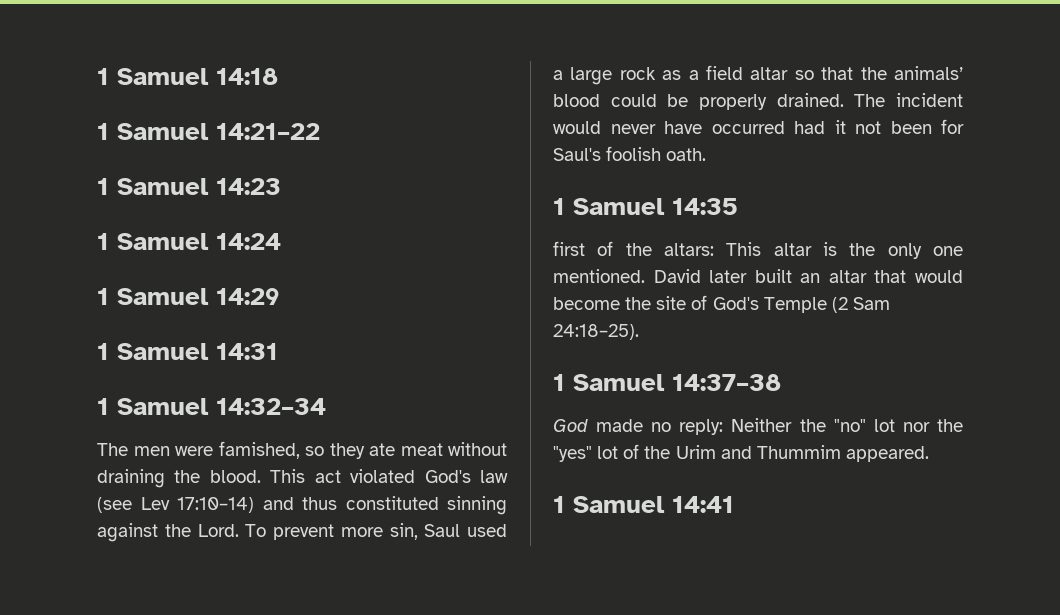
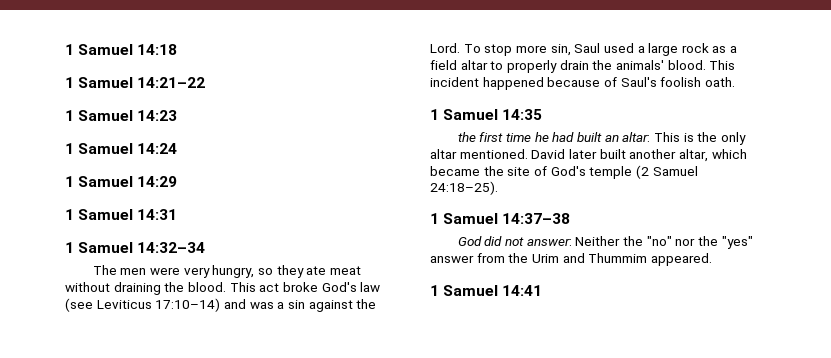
- The men were famished, so they ate meat without draining the blood.
+ The men were very hungry, so they ate meat without draining the blood.
- This act violated God's law (see Lev 17:10–14) and thus constituted sinning against the Lord.
+ This act broke God's law (see Leviticus 17:10–14) and was a sin against the Lord.
- To prevent more sin, Saul used a large rock as a field altar so that the animals’ blood could be properly drained. The incident would never have occurred had it not been for Saul's foolish oath.
+ To stop more sin, Saul used a large rock as a field altar to properly drain the animals' blood. This incident happened because of Saul's foolish oath.
- first of the altars: This altar is the only one mentioned.
+ the first time he had built an altar: This is the only altar mentioned.
- David later built an altar that would become the site of God's Temple (2 Sam 24:18–25).
+ David later built another altar, which became the site of God's temple (2 Samuel 24:18–25).
- God made no reply: Neither the "no" lot nor the "yes" lot of the Urim and Thummim appeared.
+ God did not answer: Neither the "no" nor the "yes" answer from the Urim and Thummim appeared.

